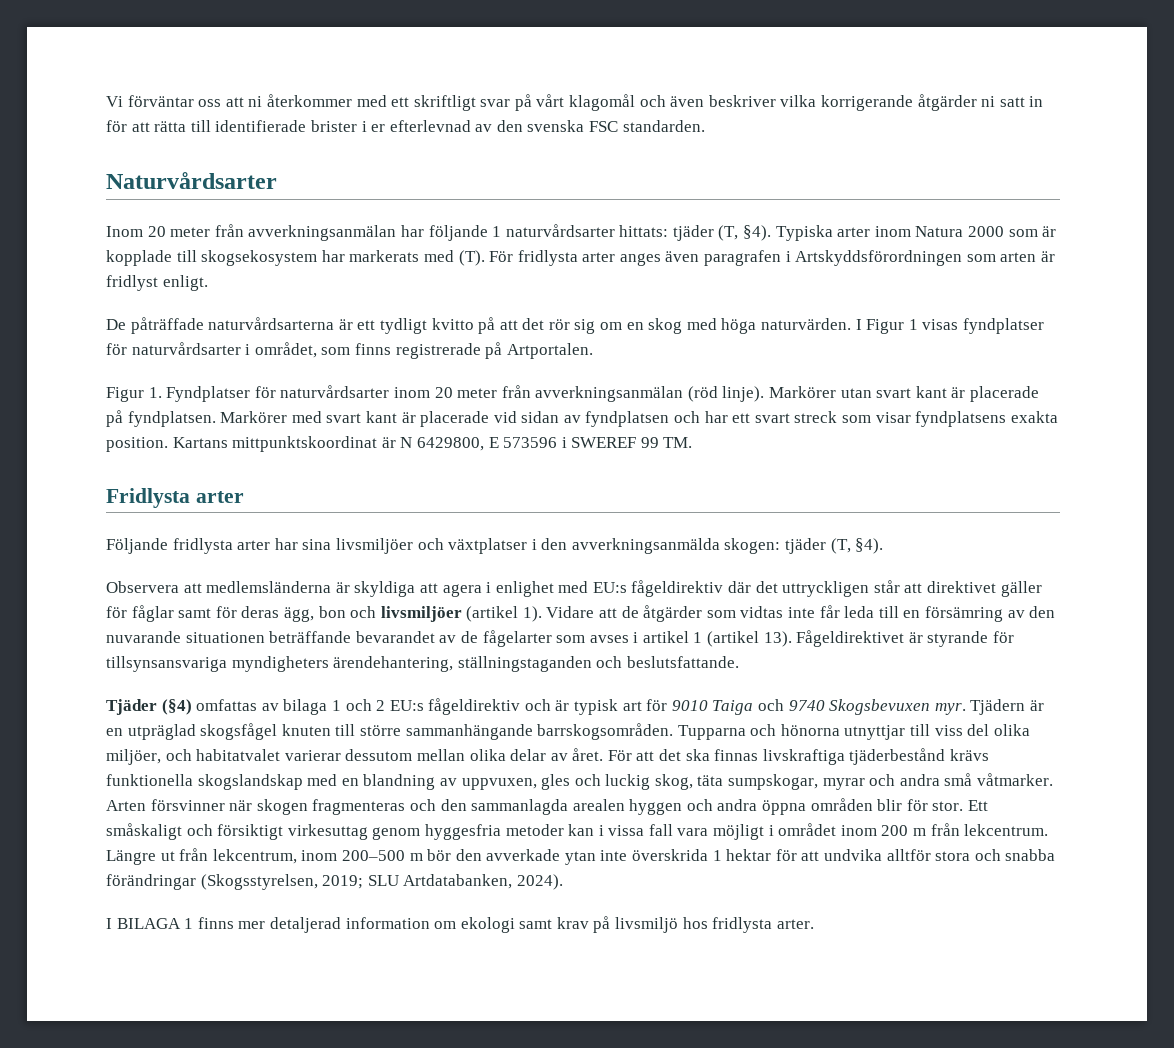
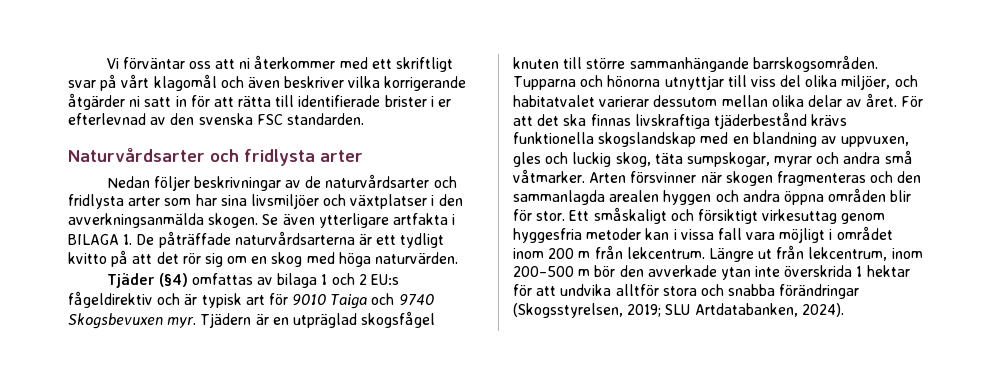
- Naturvårdsarter
- Inom 20 meter från avverkningsanmälan har följande 1 naturvårdsarter hittats: tjäder (T, §4). Typiska arter inom Natura 2000 som är kopplade till skogsekosystem har markerats med (T). För fridlysta arter anges även paragrafen i Artskyddsförordningen som arten är fridlyst enligt.
- De påträffade naturvårdsarterna är ett tydligt kvitto på att det rör sig om en skog med höga naturvärden. I Figur 1 visas fyndplatser för naturvårdsarter i området, som finns registrerade på Artportalen.
- Figur 1. Fyndplatser för naturvårdsarter inom 20 meter från avverkningsanmälan (röd linje). Markörer utan svart kant är placerade på fyndplatsen. Markörer med svart kant är placerade vid sidan av fyndplatsen och har ett svart streck som visar fyndplatsens exakta position. Kartans mittpunktskoordinat är N 6429800, E 573596 i SWEREF 99 TM.
- Fridlysta arter
- Följande fridlysta arter har sina livsmiljöer och växtplatser i den avverkningsanmälda skogen: tjäder (T, §4).
- Observera att medlemsländerna är skyldiga att agera i enlighet med EU:s fågeldirektiv där det uttryckligen står att direktivet gäller för fåglar samt för deras ägg, bon och livsmiljöer (artikel 1). Vidare att de åtgärder som vidtas inte får leda till en försämring av den nuvarande situationen beträffande bevarandet av de fågelarter som avses i artikel 1 (artikel 13). Fågeldirektivet är styrande för tillsynsansvariga myndigheters ärendehantering, ställningstaganden och beslutsfattande.
+ Naturvårdsarter och fridlysta arter
+ Nedan följer beskrivningar av de naturvårdsarter och fridlysta arter som har sina livsmiljöer och växtplatser i den avverkningsanmälda skogen. Se även ytterligare artfakta i BILAGA 1. De påträffade naturvårdsarterna är ett tydligt kvitto på att det rör sig om en skog med höga naturvärden.
- I BILAGA 1 finns mer detaljerad information om ekologi samt krav på livsmiljö hos fridlysta arter.

